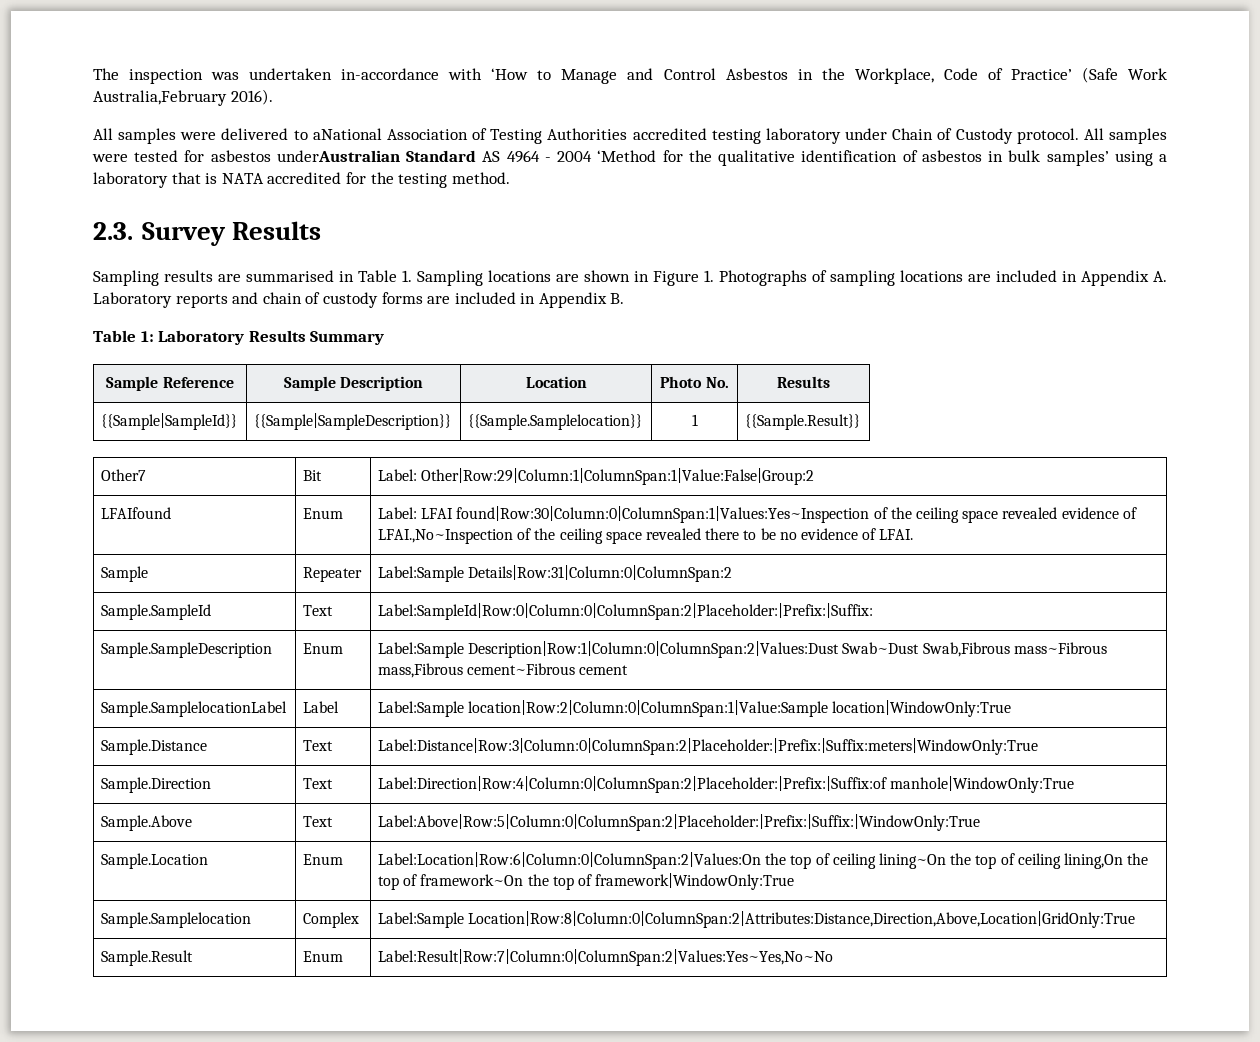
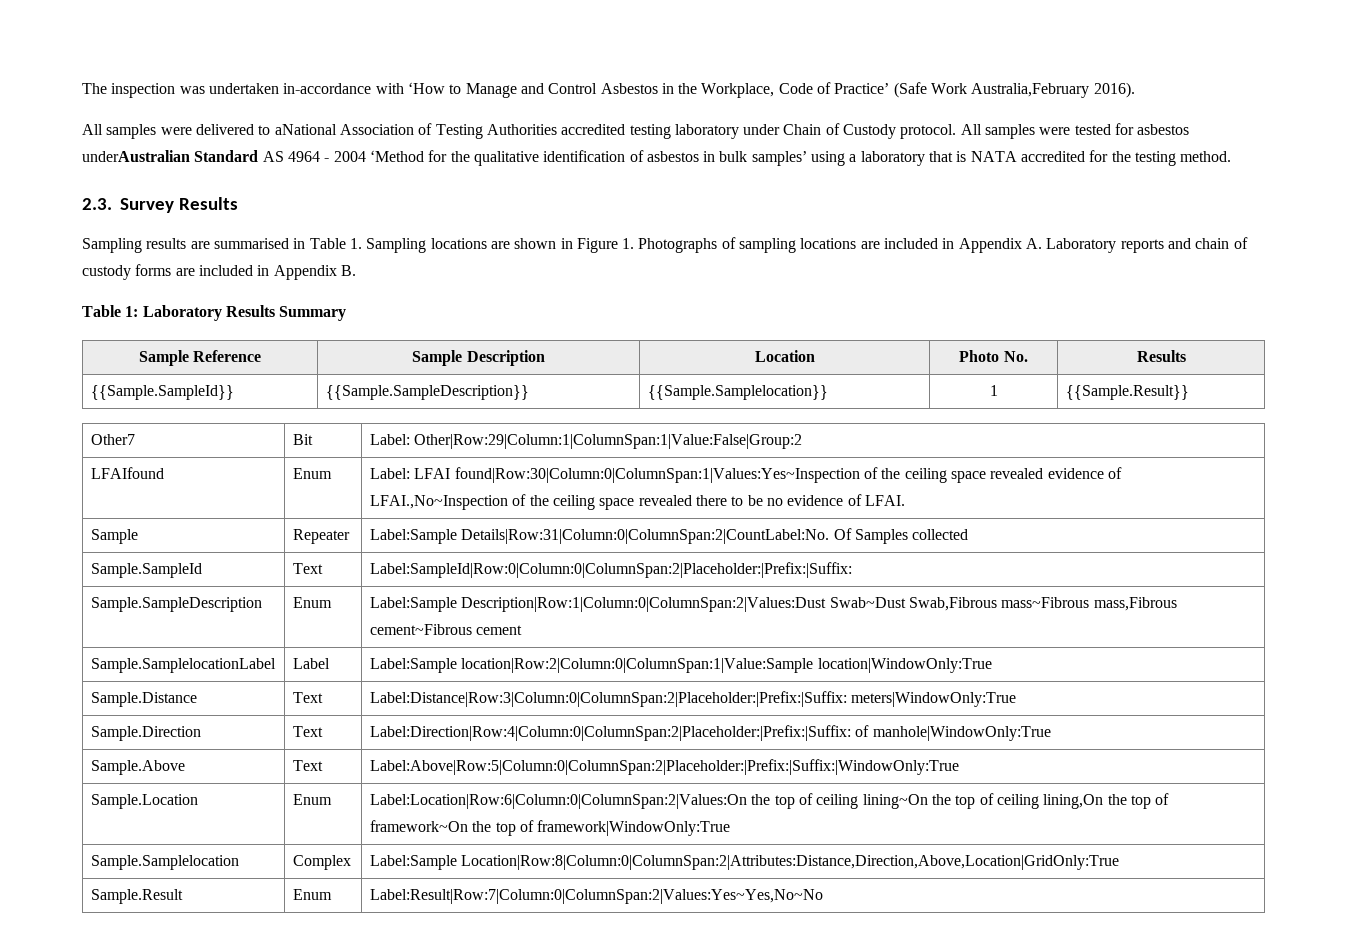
- {{Sample|SampleId}} | {{Sample|SampleDescription}} | {{Sample.Samplelocation}} | 1 | {{Sample.Result}}
+ {{Sample.SampleId}} | {{Sample.SampleDescription}} | {{Sample.Samplelocation}} | 1 | {{Sample.Result}}
- Sample | Repeater | Label:Sample Details|Row:31|Column:0|ColumnSpan:2
+ Sample | Repeater | Label:Sample Details|Row:31|Column:0|ColumnSpan:2|CountLabel:No. Of Samples collected
- Sample.Distance | Text | Label:Distance|Row:3|Column:0|ColumnSpan:2|Placeholder:|Prefix:|Suffix:meters|WindowOnly:True
+ Sample.Distance | Text | Label:Distance|Row:3|Column:0|ColumnSpan:2|Placeholder:|Prefix:|Suffix: meters|WindowOnly:True
- Sample.Direction | Text | Label:Direction|Row:4|Column:0|ColumnSpan:2|Placeholder:|Prefix:|Suffix:of manhole|WindowOnly:True
+ Sample.Direction | Text | Label:Direction|Row:4|Column:0|ColumnSpan:2|Placeholder:|Prefix:|Suffix: of manhole|WindowOnly:True

